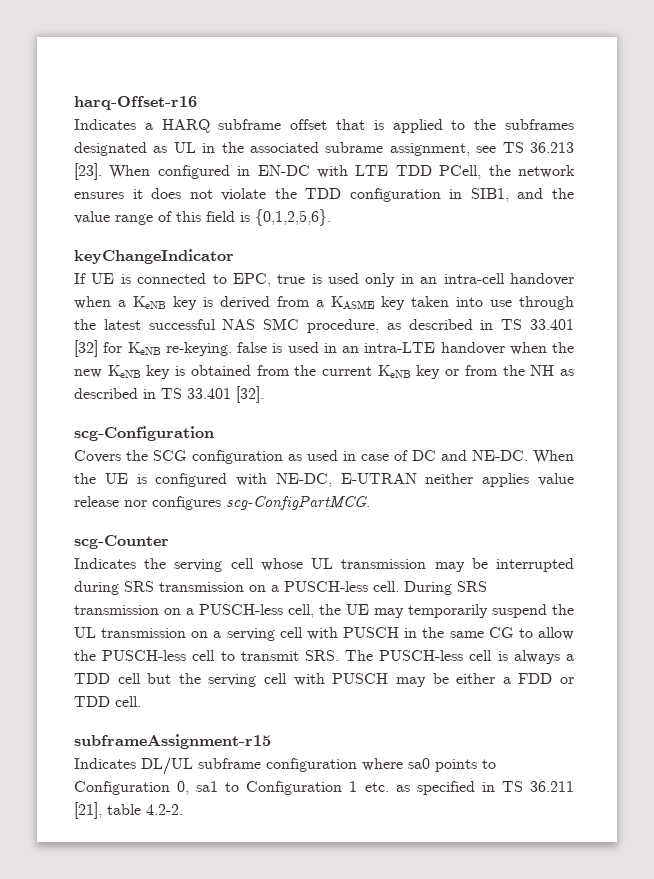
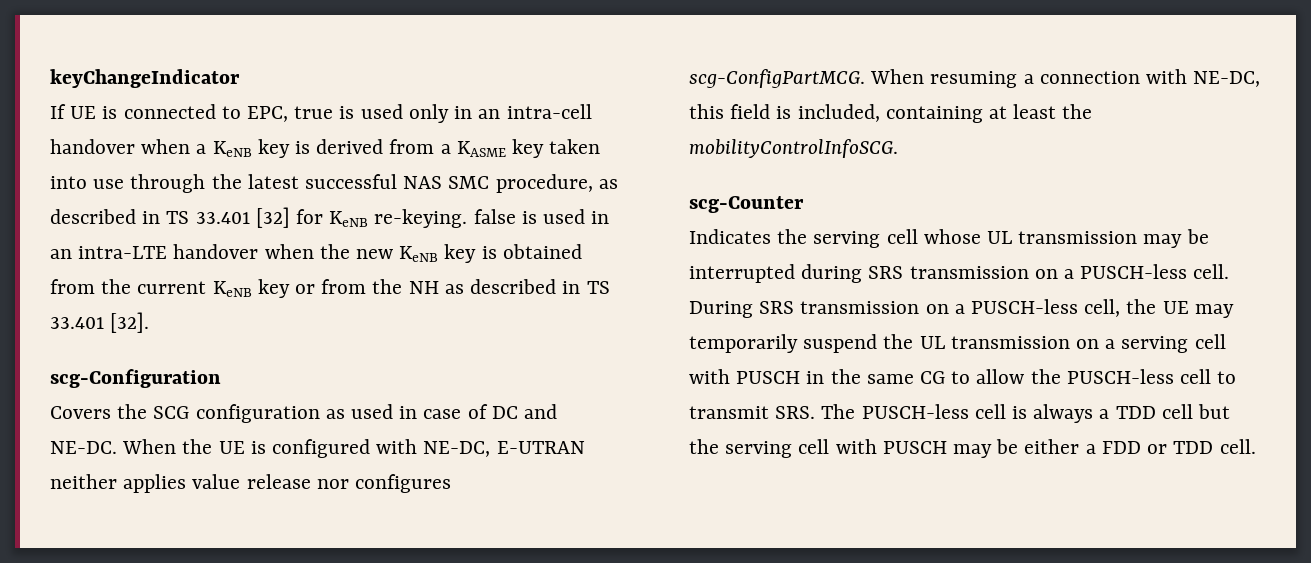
- harq-Offset-r16
- Indicates a HARQ subframe offset that is applied to the subframes designated as UL in the associated subrame assignment, see TS 36.213 [23]. When configured in EN-DC with LTE TDD PCell, the network ensures it does not violate the TDD configuration in SIB1, and the value range of this field is {0,1,2,5,6}.
+ When resuming a connection with NE-DC, this field is included, containing at least the mobilityControlInfoSCG.
- subframeAssignment-r15
- Indicates DL/UL subframe configuration where sa0 points to Configuration 0, sa1 to Configuration 1 etc. as specified in TS 36.211 [21], table 4.2-2.

